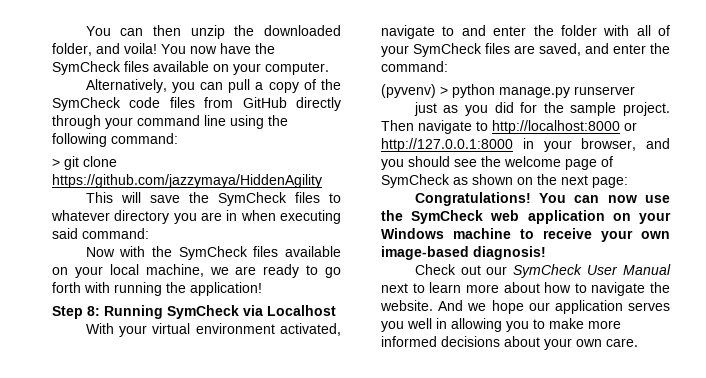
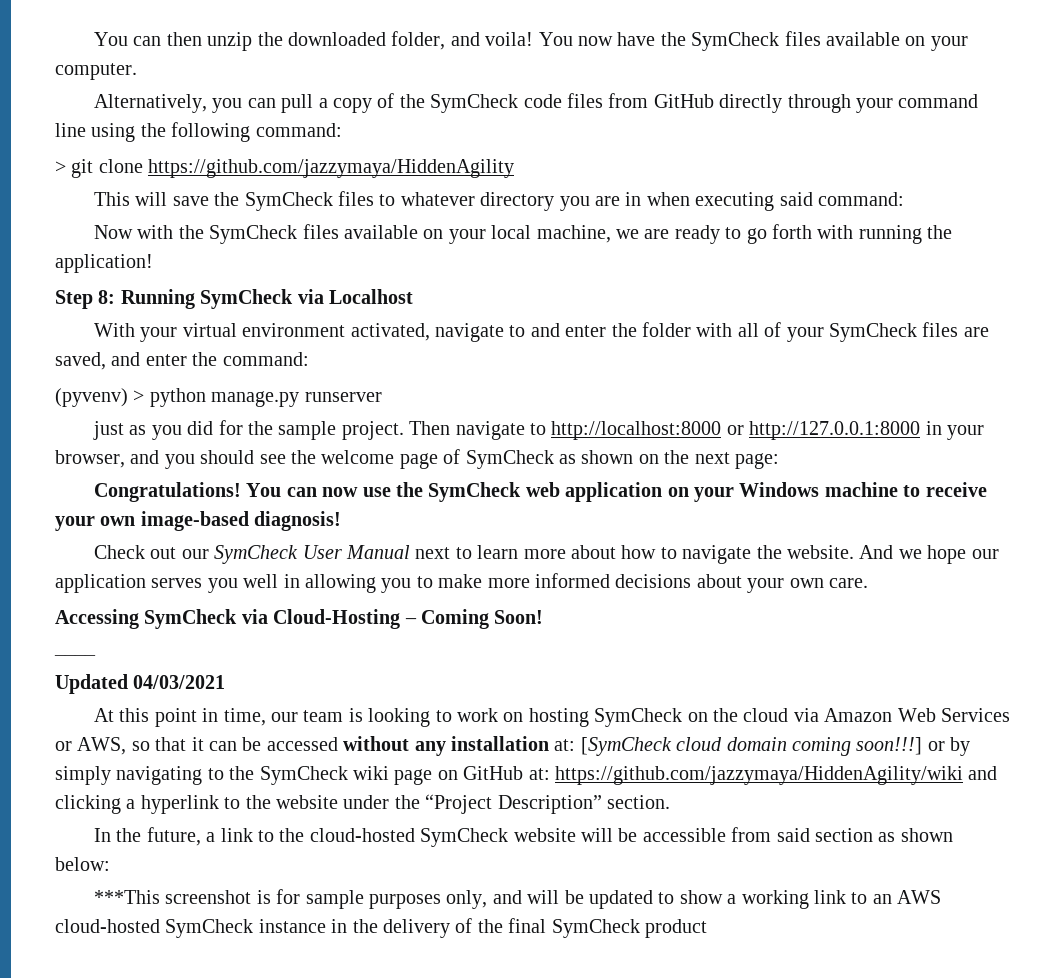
+ Accessing SymCheck via Cloud-Hosting – Coming Soon!
+ ____
+ Updated 04/03/2021
+ At this point in time, our team is looking to work on hosting SymCheck on the cloud via Amazon Web Services or AWS, so that it can be accessed without any installation at: [SymCheck cloud domain coming soon!!!] or by simply navigating to the SymCheck wiki page on GitHub at: https://github.com/jazzymaya/HiddenAgility/wiki and clicking a hyperlink to the website under the “Project Description” section.
+ In the future, a link to the cloud-hosted SymCheck website will be accessible from said section as shown below:
+ ***This screenshot is for sample purposes only, and will be updated to show a working link to an AWS cloud-hosted SymCheck instance in the delivery of the final SymCheck product

